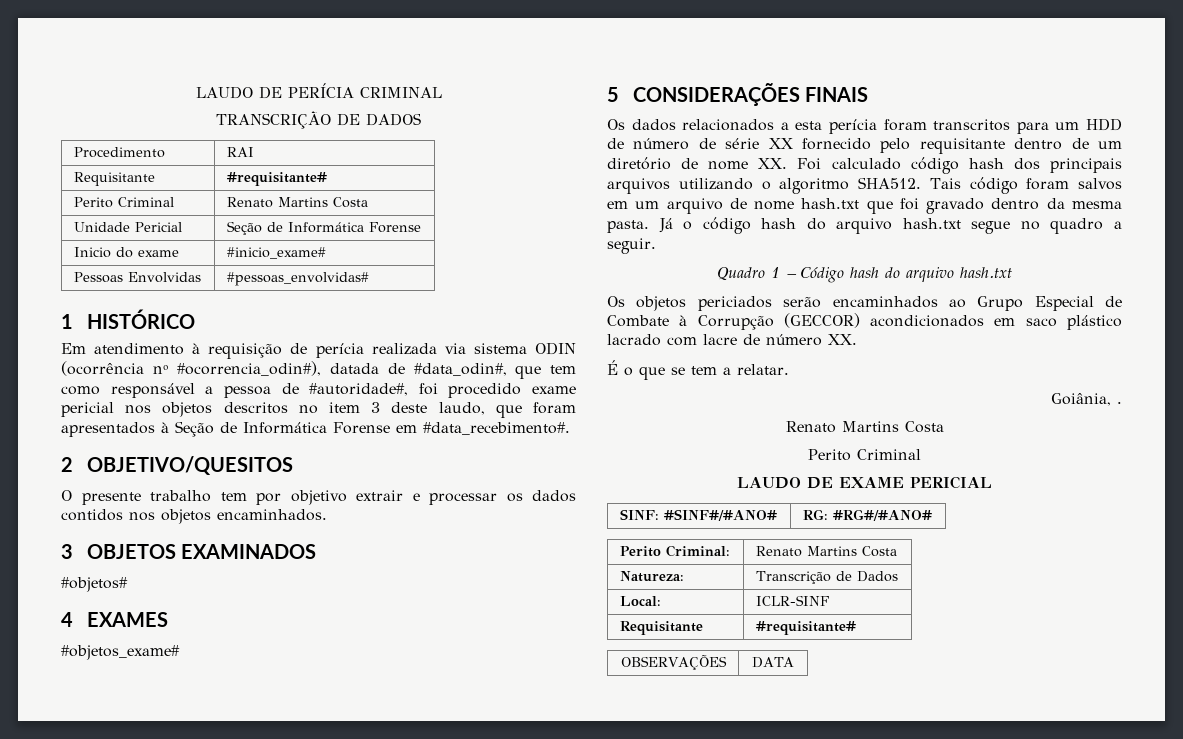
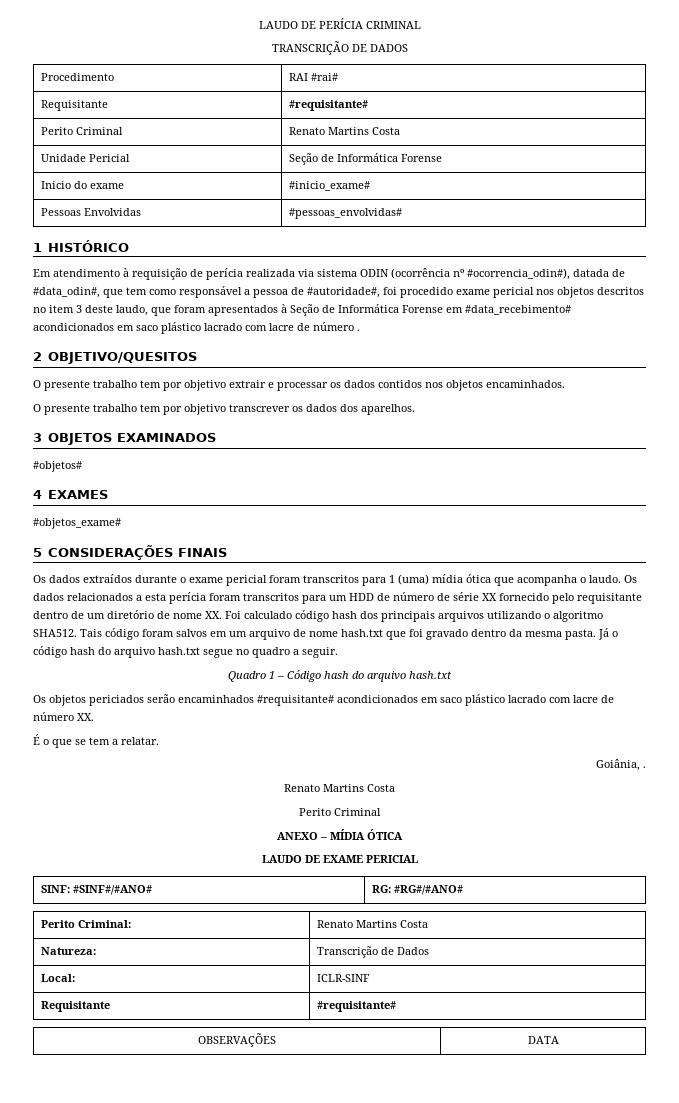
- Procedimento | RAI
+ Procedimento | RAI #rai#
- Em atendimento à requisição de perícia realizada via sistema ODIN (ocorrência nº #ocorrencia_odin#), datada de #data_odin#, que tem como responsável a pessoa de #autoridade#, foi procedido exame pericial nos objetos descritos no item 3 deste laudo, que foram apresentados à Seção de Informática Forense em #data_recebimento#.
+ Em atendimento à requisição de perícia realizada via sistema ODIN (ocorrência nº #ocorrencia_odin#), datada de #data_odin#, que tem como responsável a pessoa de #autoridade#, foi procedido exame pericial nos objetos descritos no item 3 deste laudo, que foram apresentados à Seção de Informática Forense em #data_recebimento# acondicionados em saco plástico lacrado com lacre de número .
+ O presente trabalho tem por objetivo transcrever os dados dos aparelhos.
- Os dados relacionados a esta perícia foram transcritos para um HDD de número de série XX fornecido pelo requisitante dentro de um diretório de nome XX. Foi calculado código hash dos principais arquivos utilizando o algoritmo SHA512.
+ Os dados extraídos durante o exame pericial foram transcritos para 1 (uma) mídia ótica que acompanha o laudo. Os dados relacionados a esta perícia foram transcritos para um HDD de número de série XX fornecido pelo requisitante dentro de um diretório de nome XX. Foi calculado código hash dos principais arquivos utilizando o algoritmo SHA512.
- Os objetos periciados serão encaminhados ao Grupo Especial de Combate à Corrupção (GECCOR) acondicionados em saco plástico lacrado com lacre de número XX.
+ Os objetos periciados serão encaminhados #requisitante# acondicionados em saco plástico lacrado com lacre de número XX.
+ ANEXO – MÍDIA ÓTICA

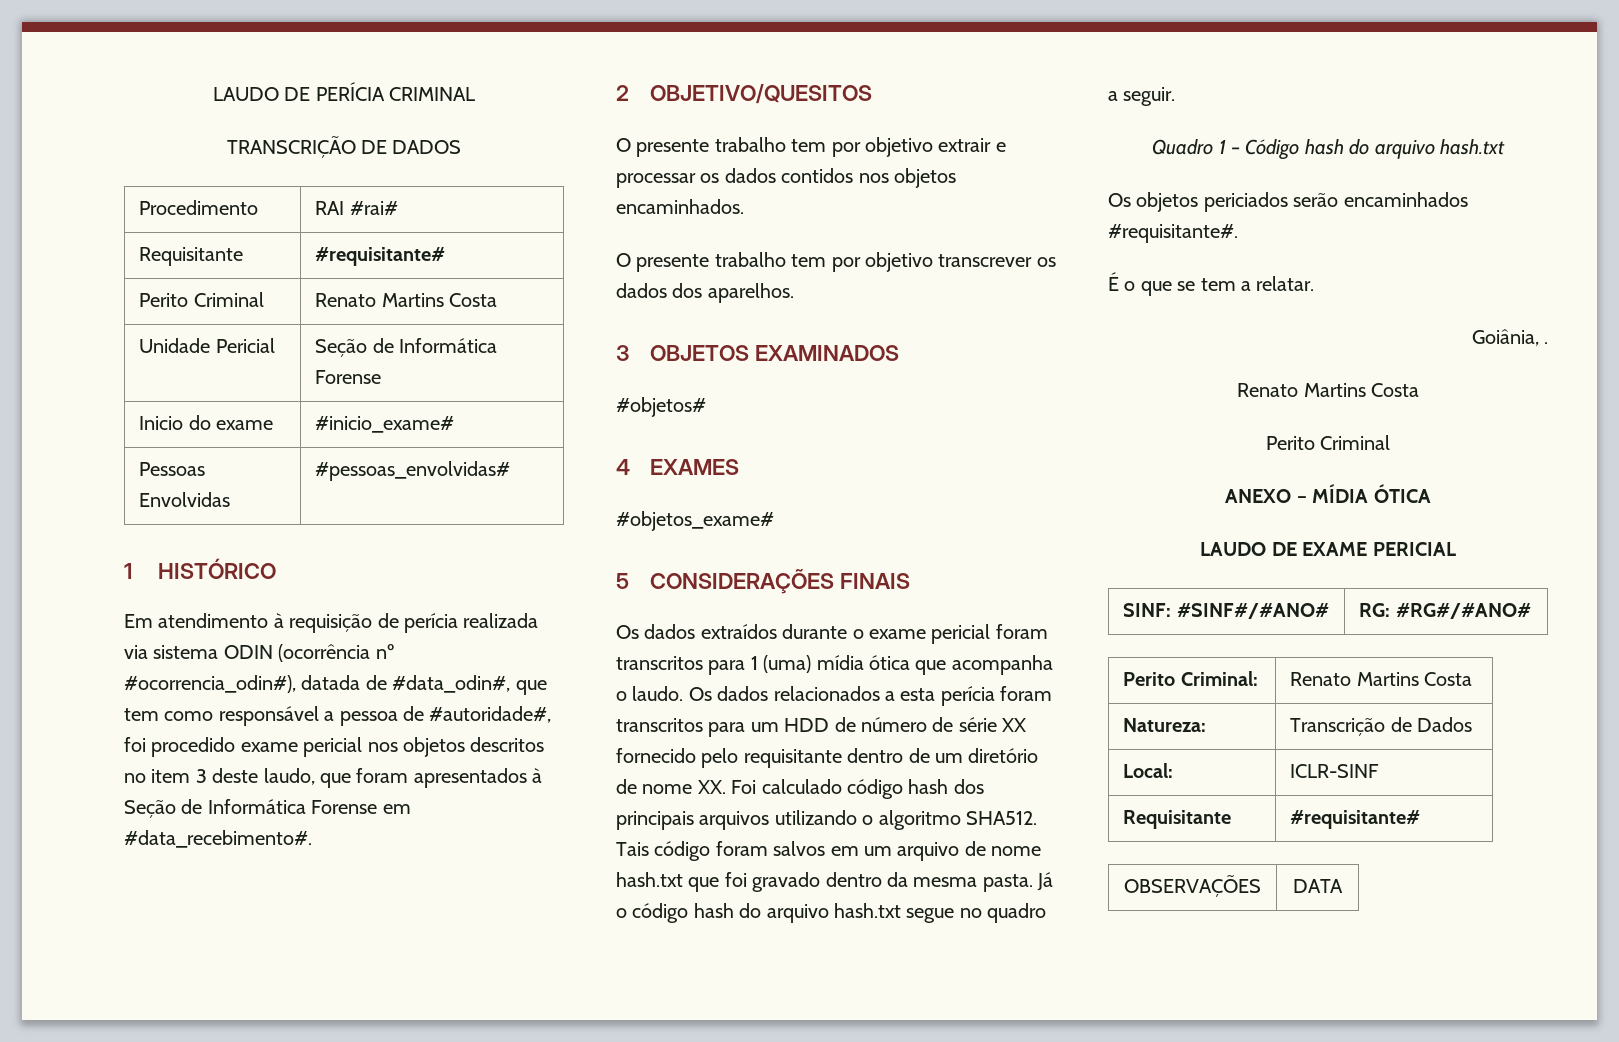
- Em atendimento à requisição de perícia realizada via sistema ODIN (ocorrência nº #ocorrencia_odin#), datada de #data_odin#, que tem como responsável a pessoa de #autoridade#, foi procedido exame pericial nos objetos descritos no item 3 deste laudo, que foram apresentados à Seção de Informática Forense em #data_recebimento# acondicionados em saco plástico lacrado com lacre de número .
+ Em atendimento à requisição de perícia realizada via sistema ODIN (ocorrência nº #ocorrencia_odin#), datada de #data_odin#, que tem como responsável a pessoa de #autoridade#, foi procedido exame pericial nos objetos descritos no item 3 deste laudo, que foram apresentados à Seção de Informática Forense em #data_recebimento#.
- Os objetos periciados serão encaminhados #requisitante# acondicionados em saco plástico lacrado com lacre de número XX.
+ Os objetos periciados serão encaminhados #requisitante#.

